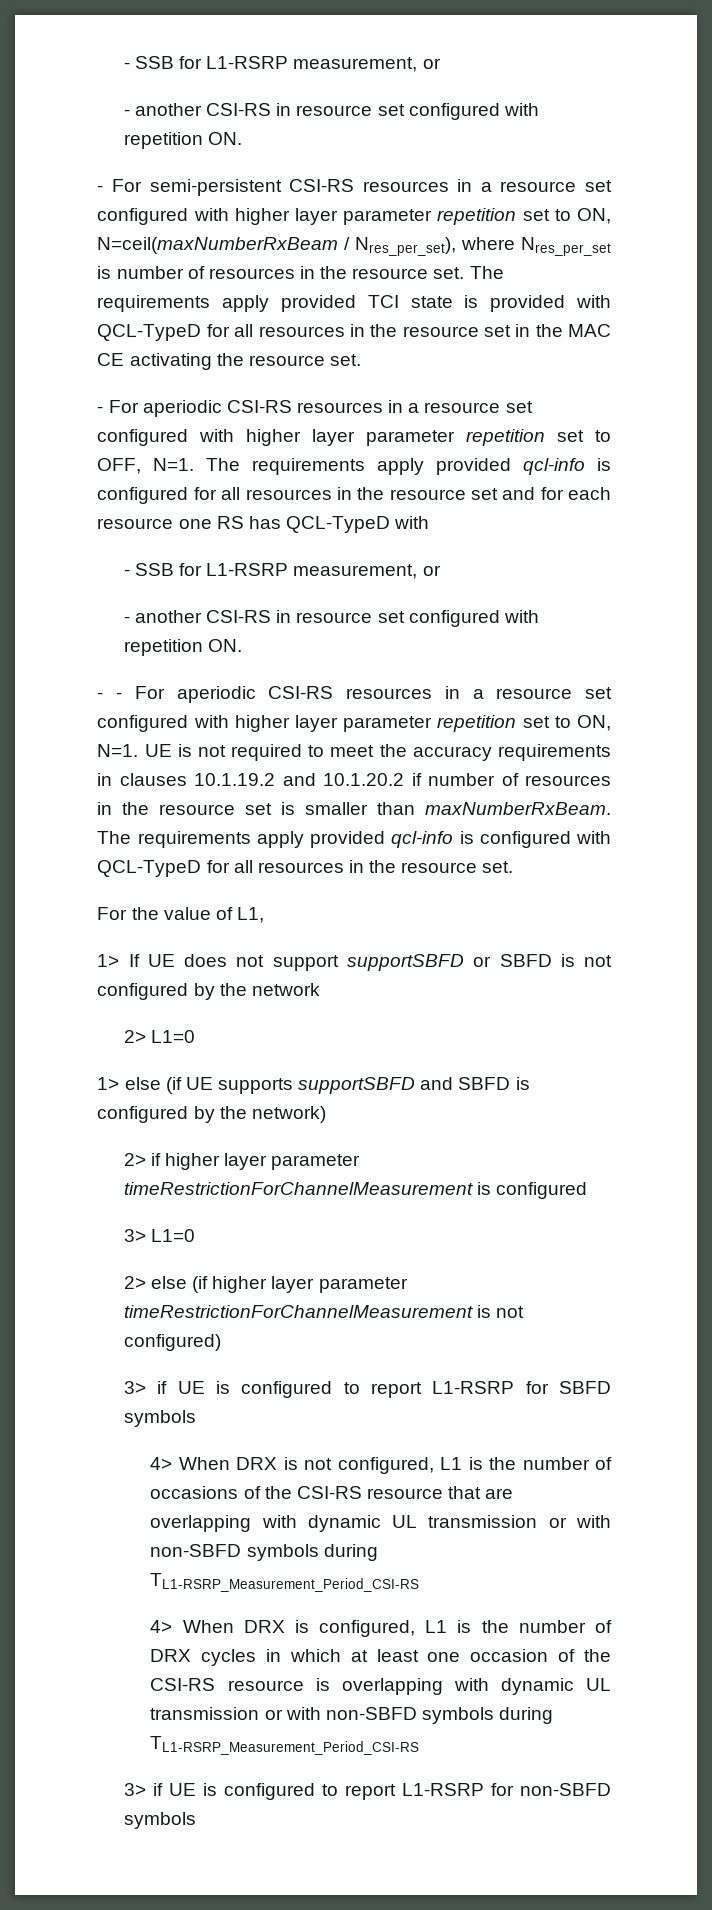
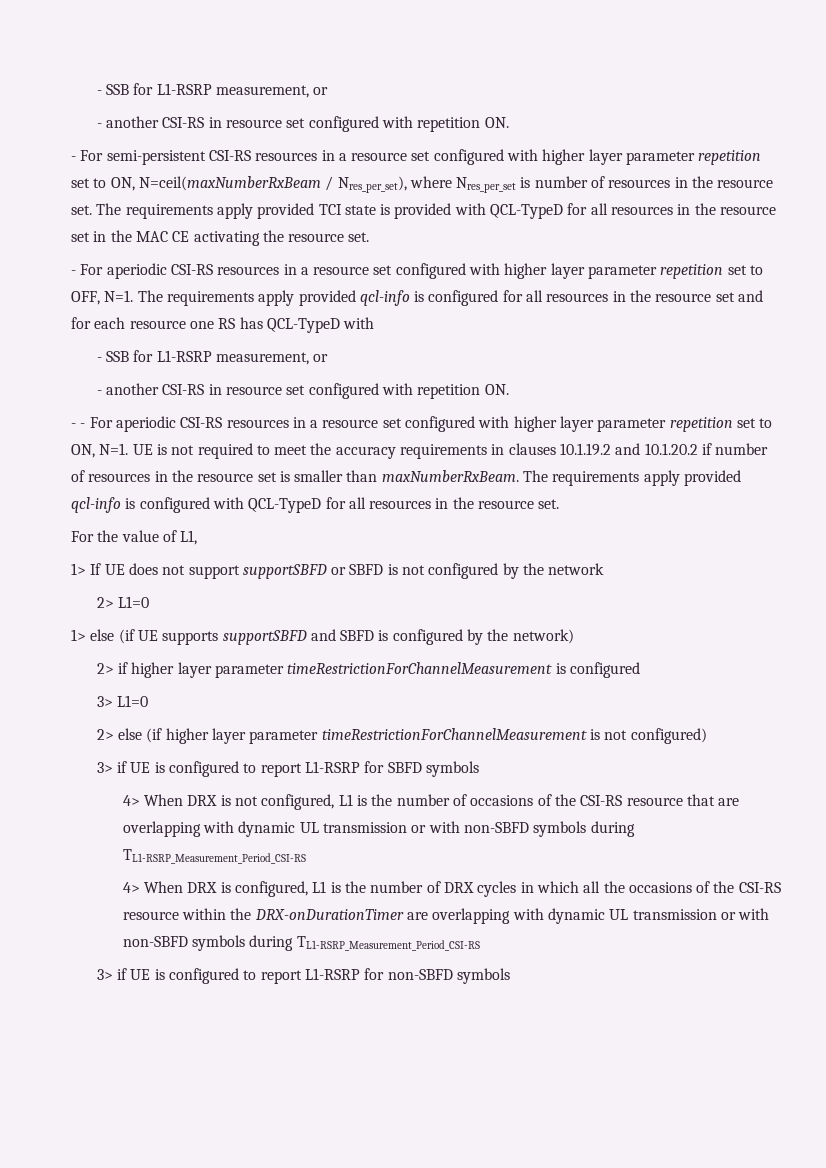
- 4> When DRX is configured, L1 is the number of DRX cycles in which at least one occasion of the CSI-RS resource is overlapping with dynamic UL transmission or with non-SBFD symbols during TL1-RSRP_Measurement_Period_CSI-RS
+ 4> When DRX is configured, L1 is the number of DRX cycles in which all the occasions of the CSI-RS resource within the DRX-onDurationTimer are overlapping with dynamic UL transmission or with non-SBFD symbols during TL1-RSRP_Measurement_Period_CSI-RS

